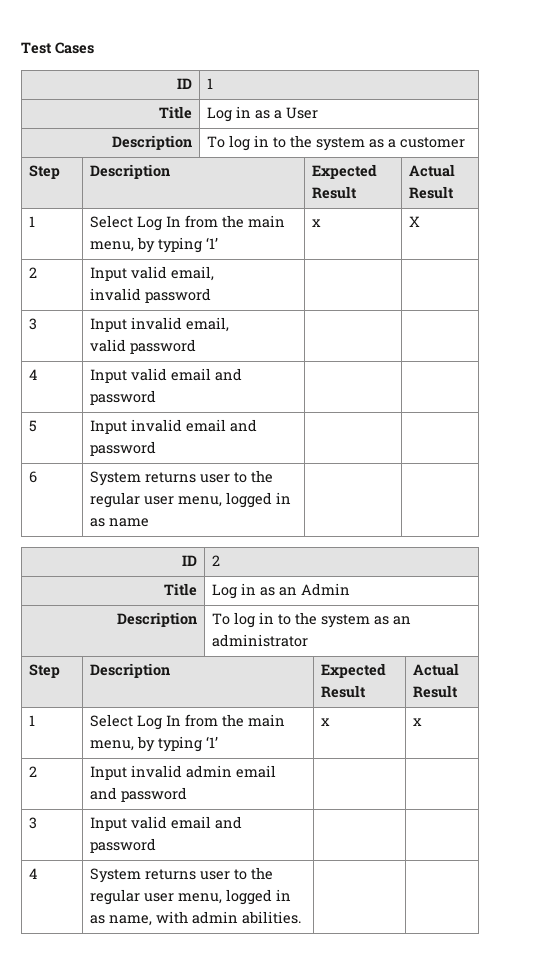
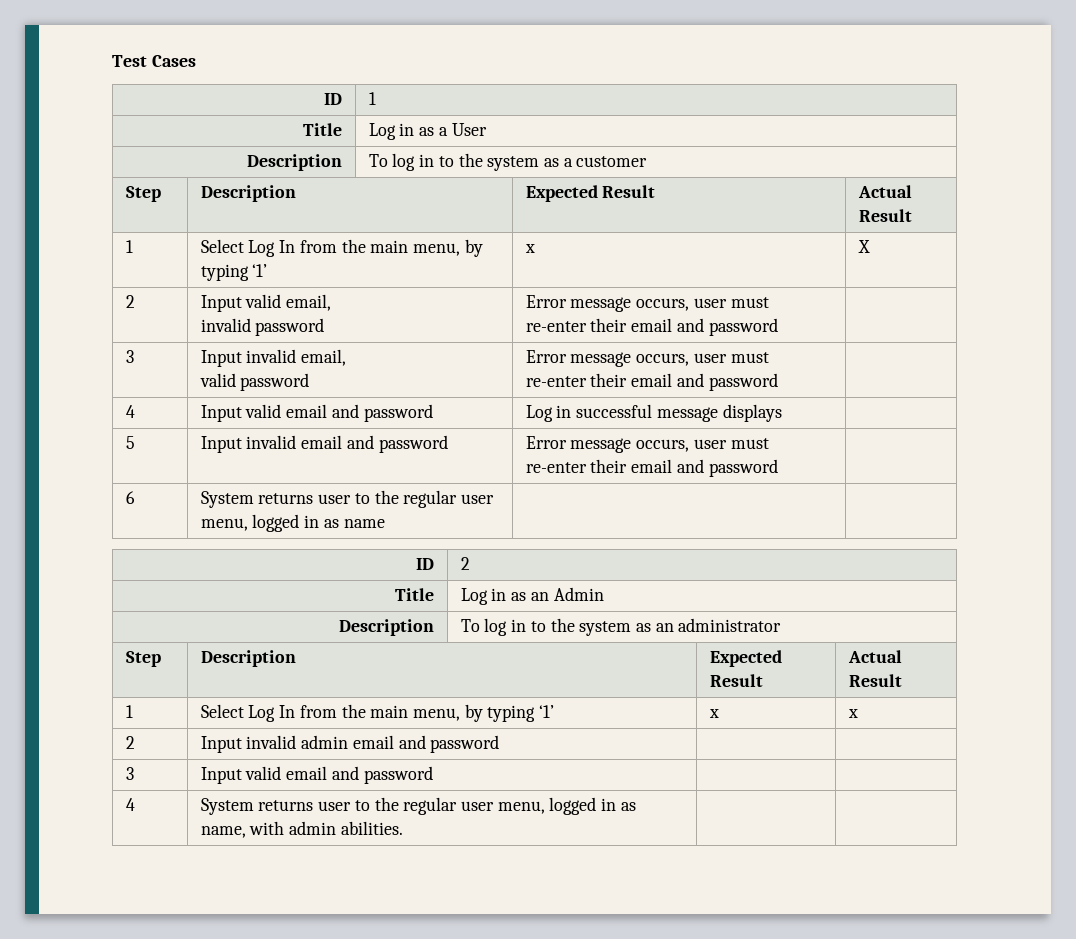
  2 | Input valid email,
- invalid password | |
+ invalid password | Error message occurs, user must re-enter their email and password |
  3 | Input invalid email,
- valid password | |
+ valid password | Error message occurs, user must re-enter their email and password |
- 4 | Input valid email and password | |
+ 4 | Input valid email and password | Log in successful message displays |
- 5 | Input invalid email and password | |
+ 5 | Input invalid email and password | Error message occurs, user must re-enter their email and password |

